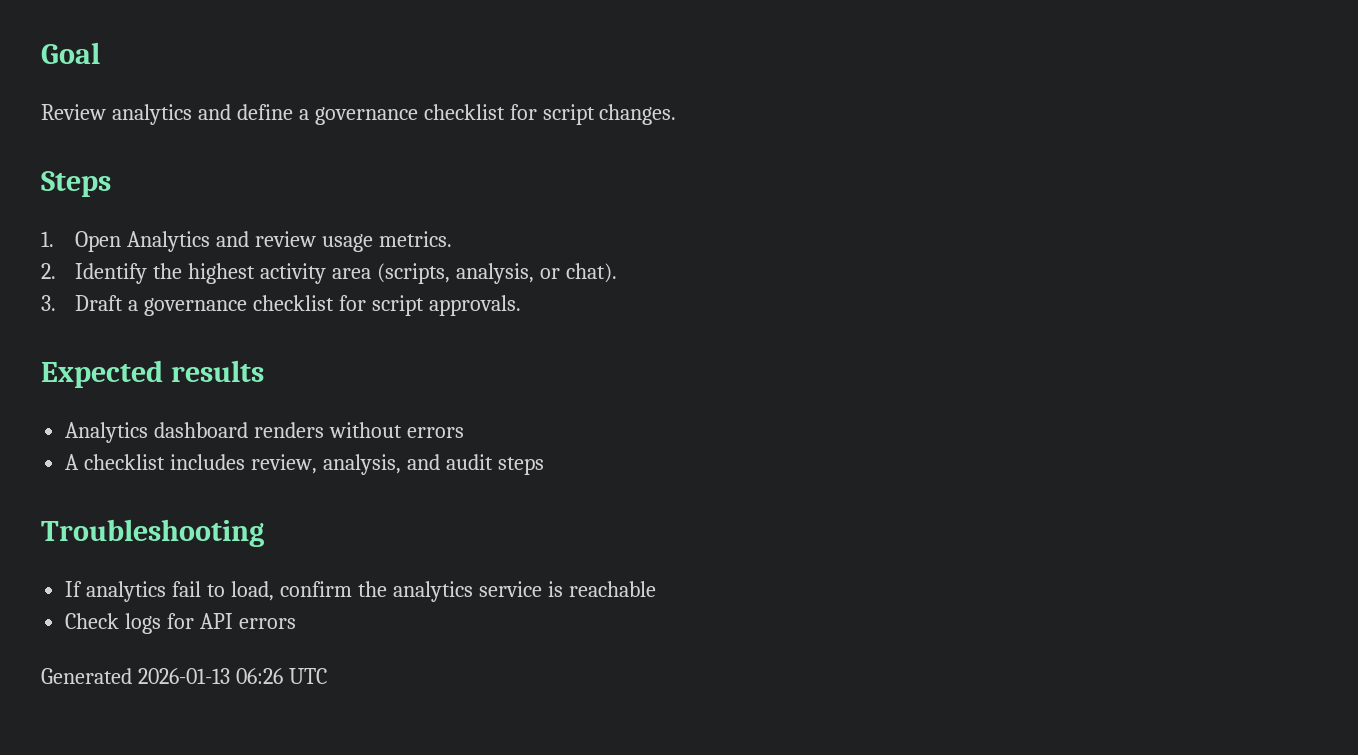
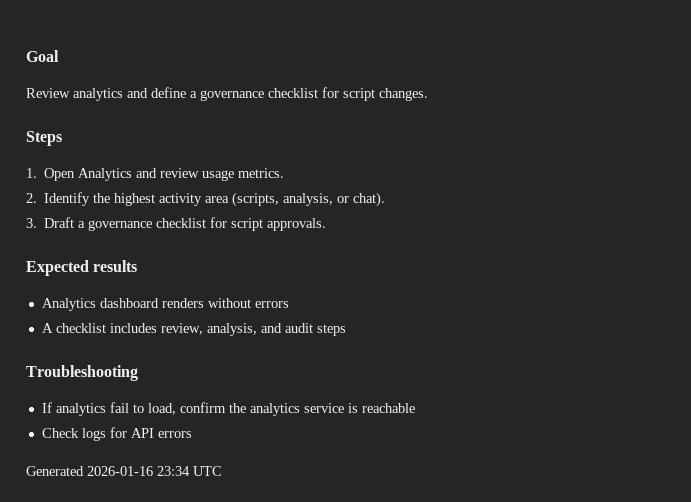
- Generated 2026-01-13 06:26 UTC
+ Generated 2026-01-16 23:34 UTC

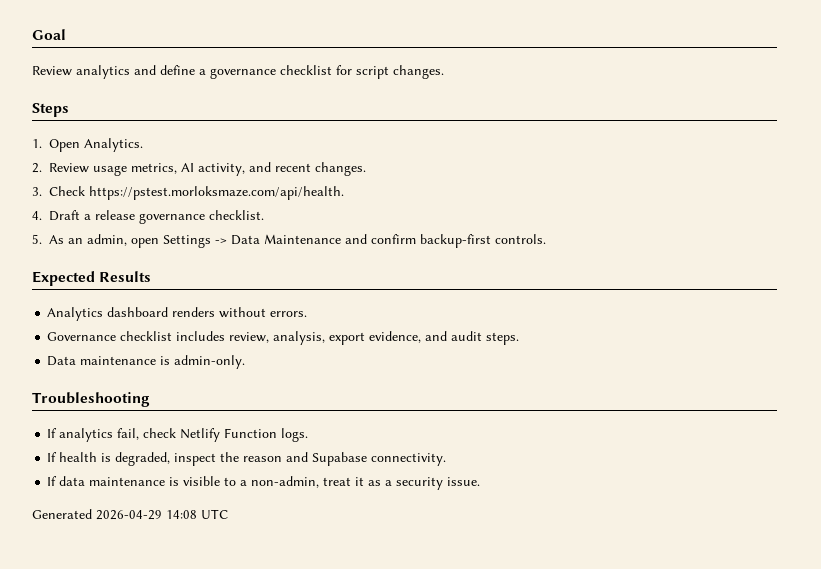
- 1. Open Analytics and review usage metrics.
- 2. Identify the highest activity area (scripts, analysis, or chat).
- 3. Draft a governance checklist for script approvals.
+ 1. Open Analytics.
+ 2. Review usage metrics, AI activity, and recent changes.
+ 3. Check https://pstest.morloksmaze.com/api/health.
+ 4. Draft a release governance checklist.
+ 5. As an admin, open Settings -> Data Maintenance and confirm backup-first controls.
- Expected results
+ Expected Results
- Analytics dashboard renders without errors
- A checklist includes review, analysis, and audit steps
+ Analytics dashboard renders without errors.
+ Governance checklist includes review, analysis, export evidence, and audit steps.
+ Data maintenance is admin-only.
  Troubleshooting
- If analytics fail to load, confirm the analytics service is reachable
- Check logs for API errors
+ If analytics fail, check Netlify Function logs.
+ If health is degraded, inspect the reason and Supabase connectivity.
+ If data maintenance is visible to a non-admin, treat it as a security issue.
- Generated 2026-01-16 23:34 UTC
+ Generated 2026-04-29 14:08 UTC

